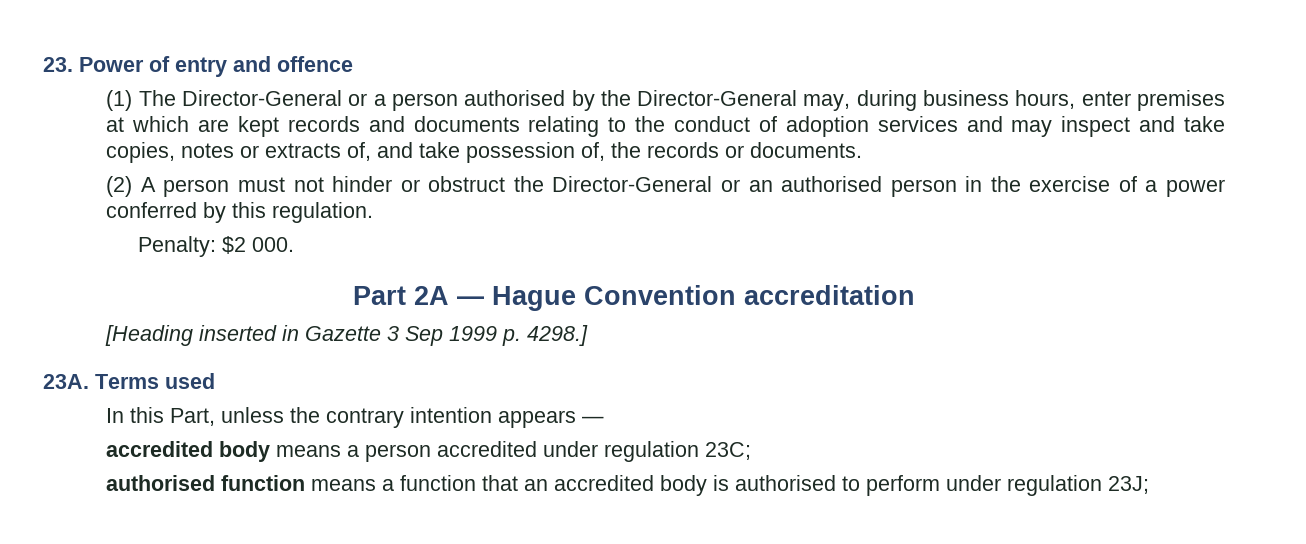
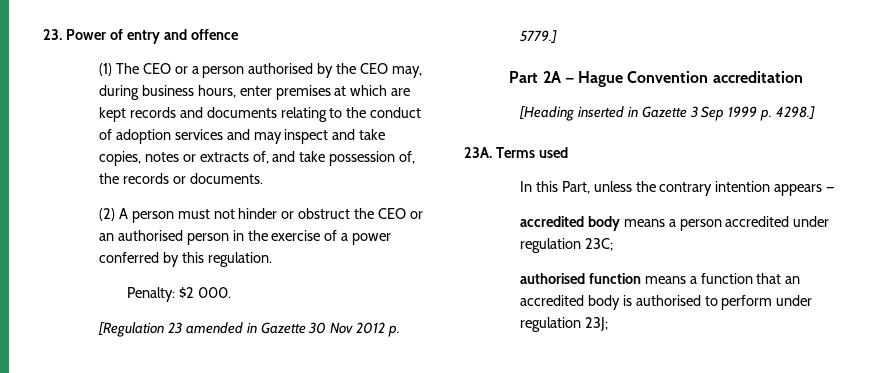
- (1) The Director-General or a person authorised by the Director-General may, during business hours, enter premises at which are kept records and documents relating to the conduct of adoption services and may inspect and take copies, notes or extracts of, and take possession of, the records or documents.
+ (1) The CEO or a person authorised by the CEO may, during business hours, enter premises at which are kept records and documents relating to the conduct of adoption services and may inspect and take copies, notes or extracts of, and take possession of, the records or documents.
- (2) A person must not hinder or obstruct the Director-General or an authorised person in the exercise of a power conferred by this regulation.
+ (2) A person must not hinder or obstruct the CEO or an authorised person in the exercise of a power conferred by this regulation.
+ [Regulation 23 amended in Gazette 30 Nov 2012 p. 5779.]

